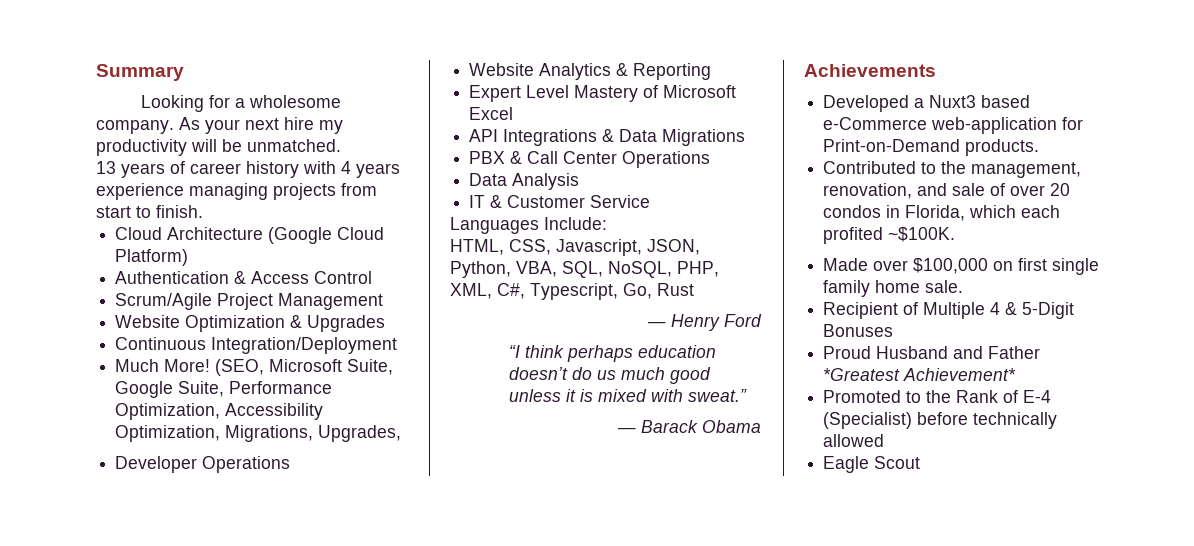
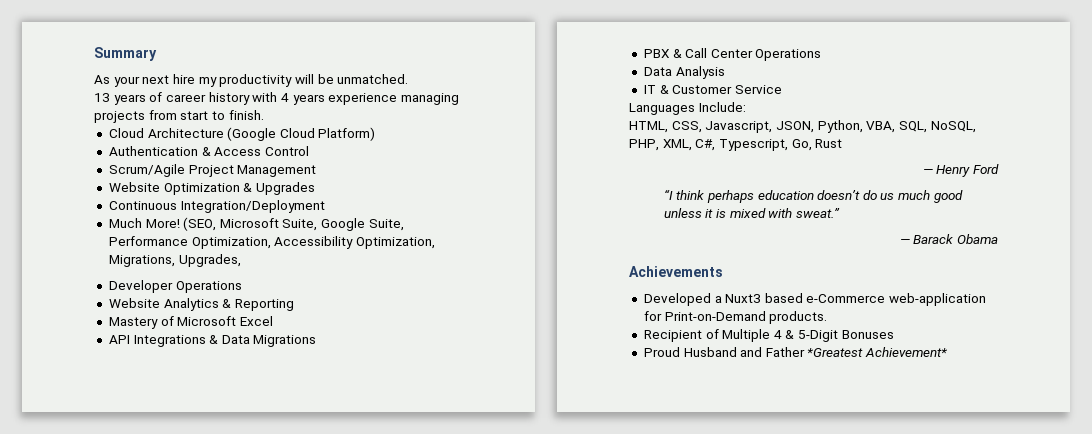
- Looking for a wholesome company.
- Expert Level Mastery of Microsoft Excel
+ Mastery of Microsoft Excel
- Contributed to the management, renovation, and sale of over 20 condos in Florida, which each profited ~$100K.
- Made over $100,000 on first single family home sale.
- Promoted to the Rank of E-4 (Specialist) before technically allowed
- Eagle Scout

